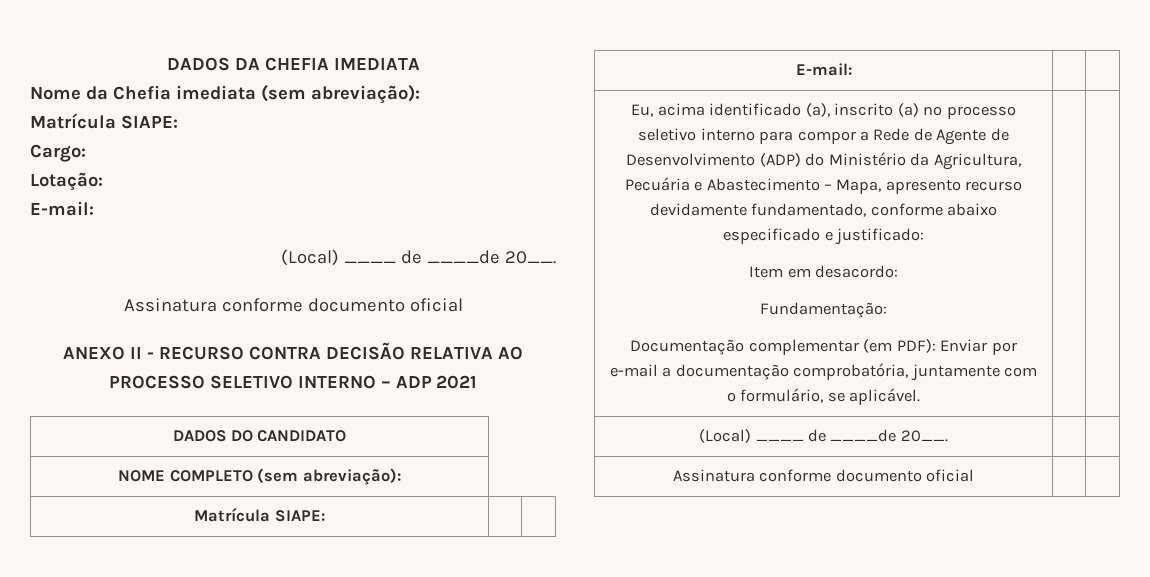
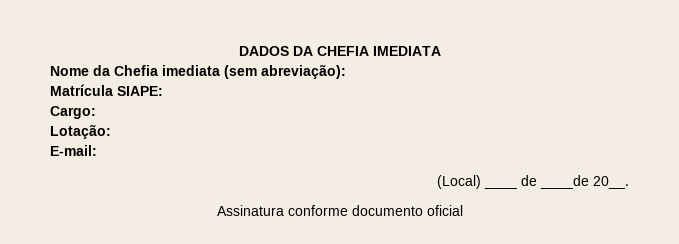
- ANEXO II - RECURSO CONTRA DECISÃO RELATIVA AO PROCESSO SELETIVO INTERNO – ADP 2021
- DADOS DO CANDIDATO
- NOME COMPLETO (sem abreviação):
- Matrícula SIAPE: | |
- E-mail: | |
- Eu, acima identificado (a), inscrito (a) no processo seletivo interno para compor a Rede de Agente de Desenvolvimento (ADP) do Ministério da Agricultura, Pecuária e Abastecimento – Mapa, apresento recurso devidamente fundamentado, conforme abaixo especificado e justificado:
- Item em desacordo:
- Fundamentação:
- Documentação complementar (em PDF): Enviar por e-mail a documentação comprobatória, juntamente com o formulário, se aplicável. | |
- (Local) ____ de ____de 20__. | |
- Assinatura conforme documento oficial | |

